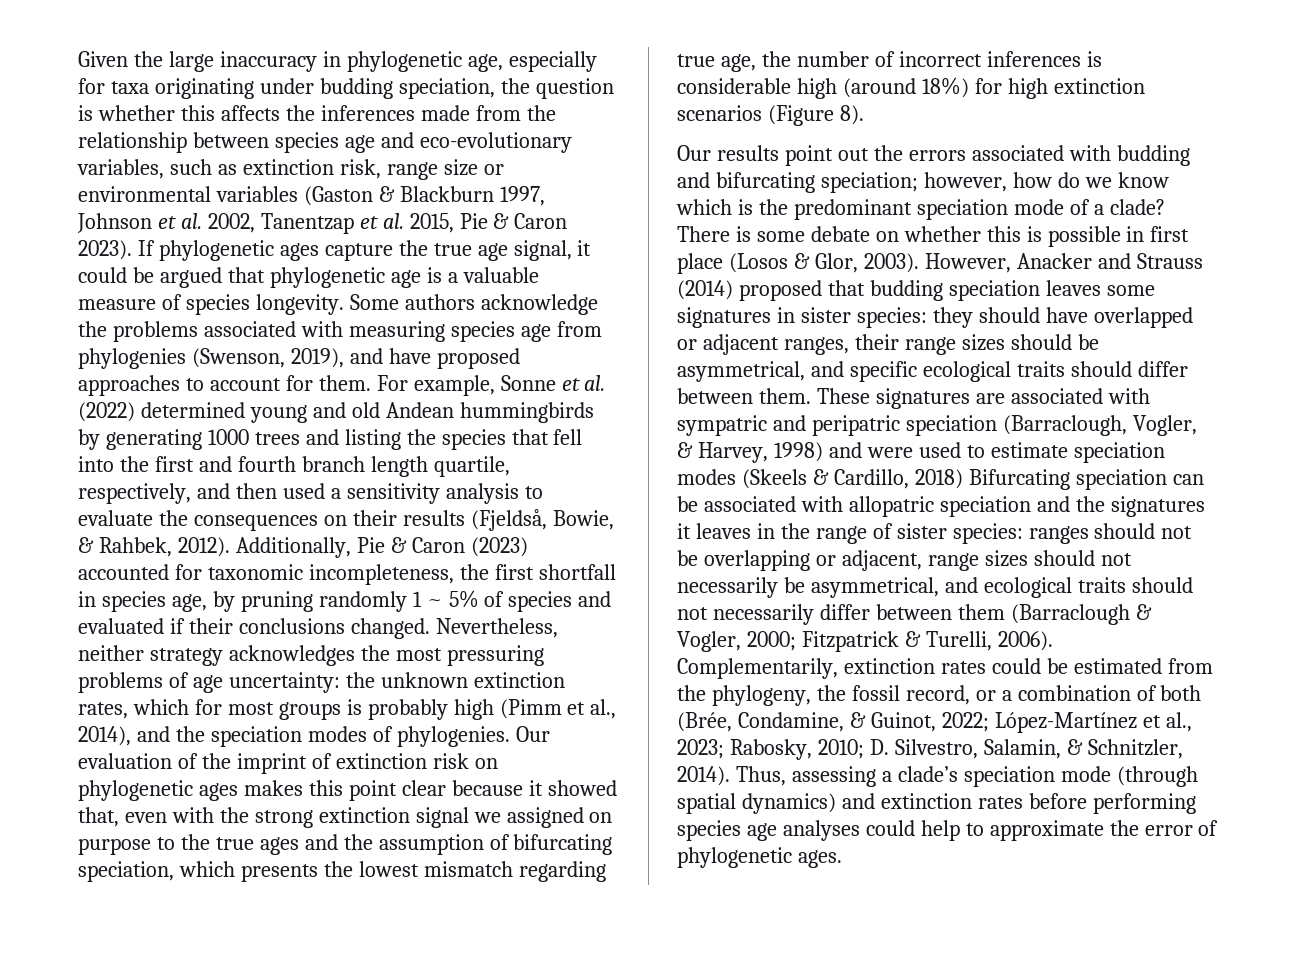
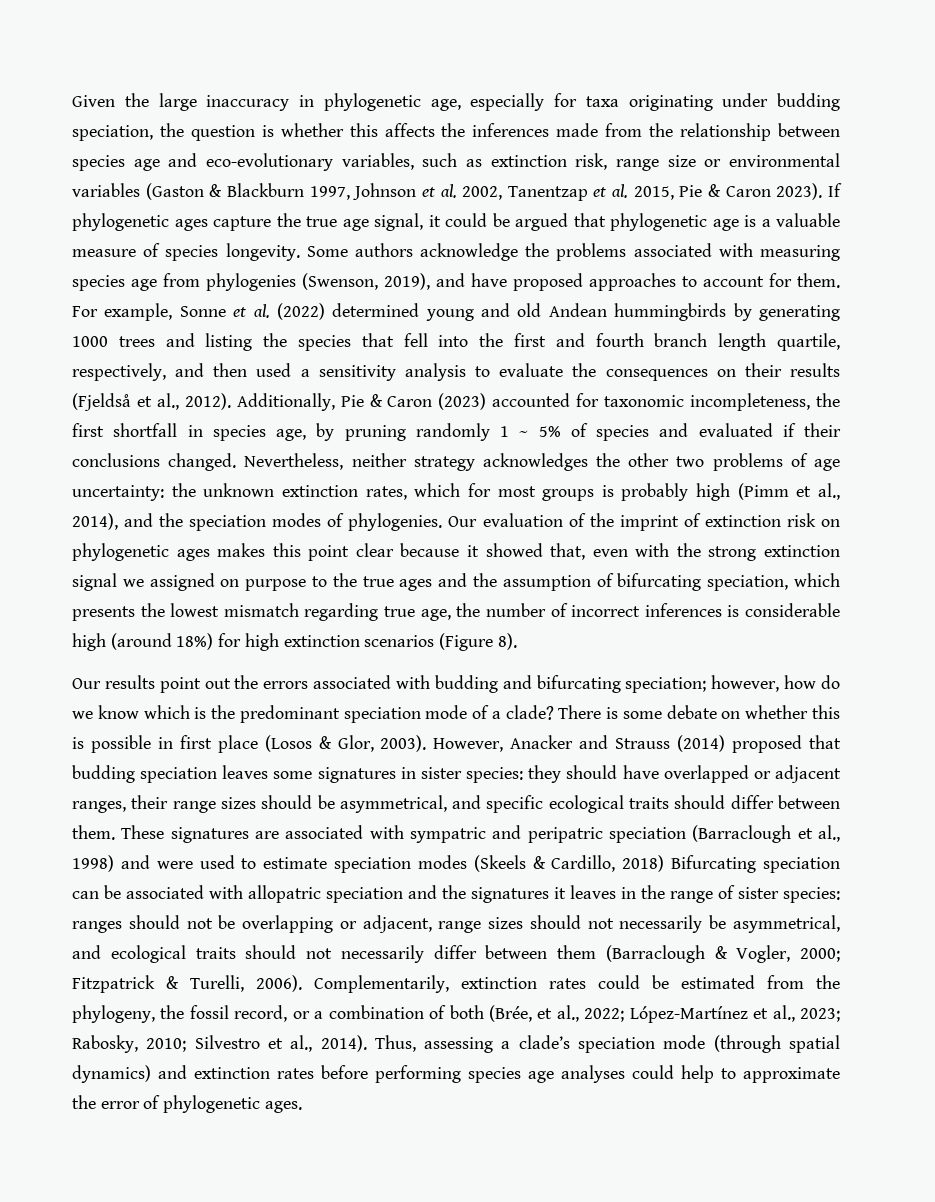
- For example, Sonne et al. (2022) determined young and old Andean hummingbirds by generating 1000 trees and listing the species that fell into the first and fourth branch length quartile, respectively, and then used a sensitivity analysis to evaluate the consequences on their results (Fjeldså, Bowie, & Rahbek, 2012).
+ For example, Sonne et al. (2022) determined young and old Andean hummingbirds by generating 1000 trees and listing the species that fell into the first and fourth branch length quartile, respectively, and then used a sensitivity analysis to evaluate the consequences on their results (Fjeldså et al., 2012).
- Nevertheless, neither strategy acknowledges the most pressuring problems of age uncertainty: the unknown extinction rates, which for most groups is probably high (Pimm et al., 2014), and the speciation modes of phylogenies.
+ Nevertheless, neither strategy acknowledges the other two problems of age uncertainty: the unknown extinction rates, which for most groups is probably high (Pimm et al., 2014), and the speciation modes of phylogenies.
- These signatures are associated with sympatric and peripatric speciation (Barraclough, Vogler, & Harvey, 1998) and were used to estimate speciation modes (Skeels & Cardillo, 2018) Bifurcating speciation can be associated with allopatric speciation and the signatures it leaves in the range of sister species:
+ These signatures are associated with sympatric and peripatric speciation (Barraclough et al., 1998) and were used to estimate speciation modes (Skeels & Cardillo, 2018) Bifurcating speciation can be associated with allopatric speciation and the signatures it leaves in the range of sister species:
- Complementarily, extinction rates could be estimated from the phylogeny, the fossil record, or a combination of both (Brée, Condamine, & Guinot, 2022; López-Martínez et al., 2023; Rabosky, 2010; D. Silvestro, Salamin, & Schnitzler, 2014).
+ Complementarily, extinction rates could be estimated from the phylogeny, the fossil record, or a combination of both (Brée, et al., 2022; López-Martínez et al., 2023; Rabosky, 2010; Silvestro et al., 2014).

